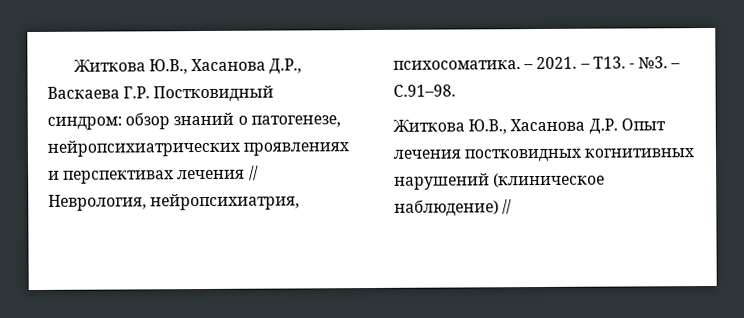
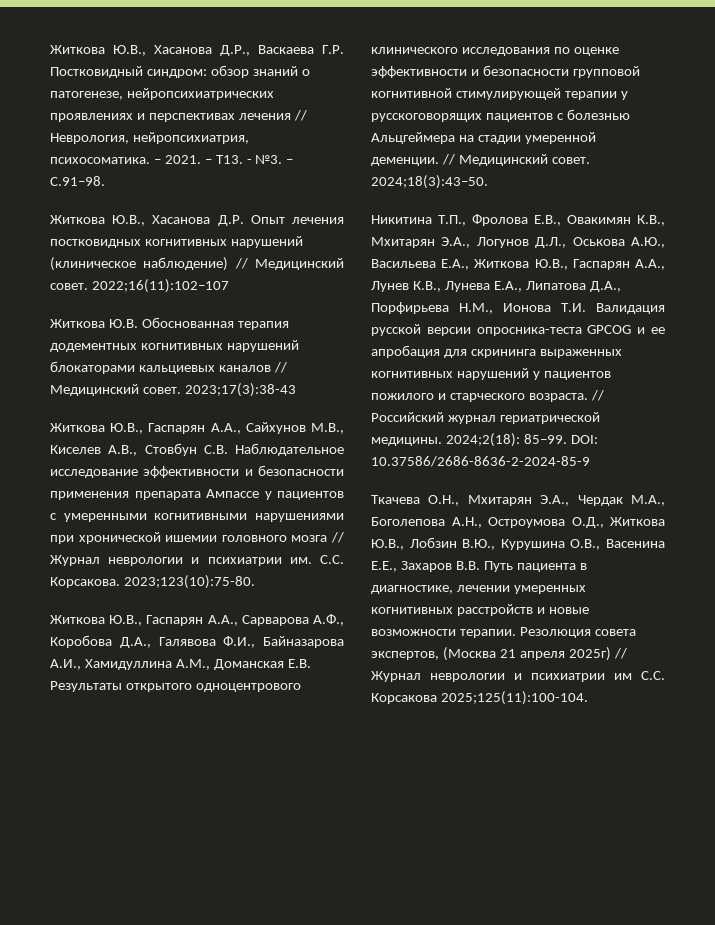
- Житкова Ю.В., Хасанова Д.Р. Опыт лечения постковидных когнитивных нарушений (клиническое наблюдение) //
+ Житкова Ю.В., Хасанова Д.Р. Опыт лечения постковидных когнитивных нарушений (клиническое наблюдение) // Медицинский совет. 2022;16(11):102–107
+ Житкова Ю.В. Обоснованная терапия додементных когнитивных нарушений блокаторами кальциевых каналов // Медицинский совет. 2023;17(3):38-43
+ Житкова Ю.В., Гаспарян А.А., Сайхунов М.В., Киселев А.В., Стовбун С.В. Наблюдательное исследование эффективности и безопасности применения препарата Ампассе у пациентов с умеренными когнитивными нарушениями при хронической ишемии головного мозга // Журнал неврологии и психиатрии им. С.С. Корсакова. 2023;123(10):75-80.
+ Житкова Ю.В., Гаспарян А.А., Сарварова А.Ф., Коробова Д.А., Галявова Ф.И., Байназарова А.И., Хамидуллина А.М., Доманская Е.В. Результаты открытого одноцентрового клинического исследования по оценке эффективности и безопасности групповой когнитивной стимулирующей терапии у русскоговорящих пациентов с болезнью Альцгеймера на стадии умеренной деменции. // Медицинский совет. 2024;18(3):43–50.
+ Никитина Т.П., Фролова Е.В., Овакимян К.В., Мхитарян Э.А., Логунов Д.Л., Оськова А.Ю., Васильева Е.А., Житкова Ю.В., Гаспарян А.А., Лунев К.В., Лунева Е.А., Липатова Д.А., Порфирьева Н.М., Ионова Т.И. Валидация русской версии опросника-теста GPCOG и ее апробация для скрининга выраженных когнитивных нарушений у пациентов пожилого и старческого возраста. // Российский журнал гериатрической медицины. 2024;2(18): 85–99. DOI: 10.37586/2686-8636-2-2024-85-9
+ Ткачева О.Н., Мхитарян Э.А., Чердак М.А., Боголепова А.Н., Остроумова О.Д., Житкова Ю.В., Лобзин В.Ю., Курушина О.В., Васенина Е.Е., Захаров В.В. Путь пациента в диагностике, лечении умеренных когнитивных расстройств и новые возможности терапии. Резолюция совета экспертов, (Москва 21 апреля 2025г) // Журнал неврологии и психиатрии им С.С. Корсакова 2025;125(11):100-104.

